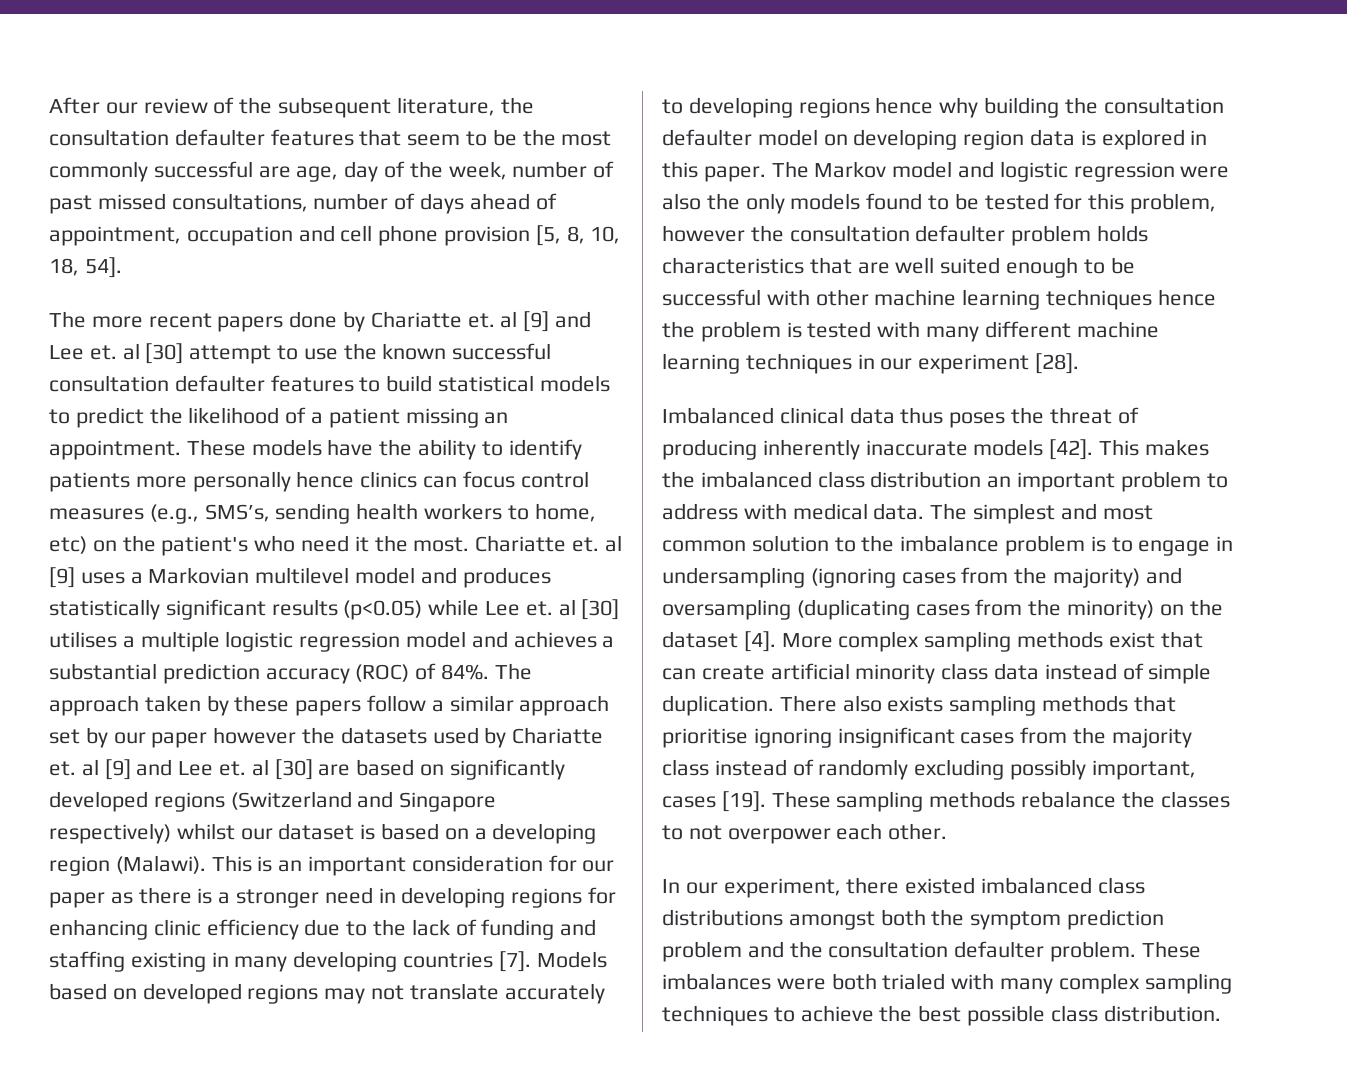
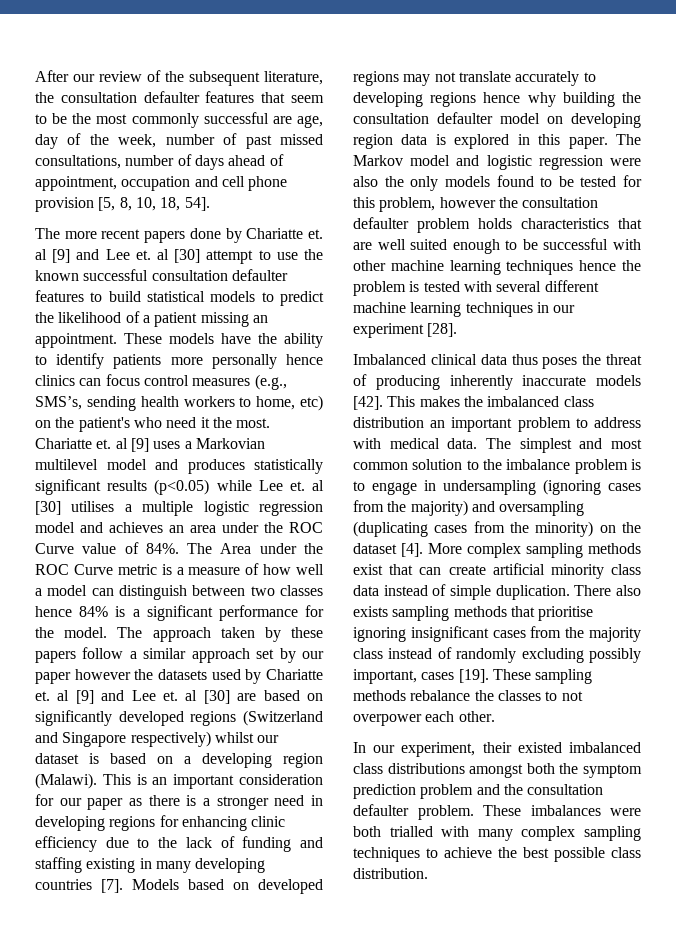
- Chariatte et. al [9] uses a Markovian multilevel model and produces statistically significant results (p<0.05) while Lee et. al [30] utilises a multiple logistic regression model and achieves a substantial prediction accuracy (ROC) of 84%.
+ Chariatte et. al [9] uses a Markovian multilevel model and produces statistically significant results (p<0.05) while Lee et. al [30] utilises a multiple logistic regression model and achieves an area under the ROC Curve value of 84%. The Area under the ROC Curve metric is a measure of how well a model can distinguish between two classes hence 84% is a significant performance for the model.
- The Markov model and logistic regression were also the only models found to be tested for this problem, however the consultation defaulter problem holds characteristics that are well suited enough to be successful with other machine learning techniques hence the problem is tested with many different machine learning techniques in our experiment [28].
+ The Markov model and logistic regression were also the only models found to be tested for this problem, however the consultation defaulter problem holds characteristics that are well suited enough to be successful with other machine learning techniques hence the problem is tested with several different machine learning techniques in our experiment [28].
- In our experiment, there existed imbalanced class distributions amongst both the symptom prediction problem and the consultation defaulter problem.
+ In our experiment, their existed imbalanced class distributions amongst both the symptom prediction problem and the consultation defaulter problem.
- These imbalances were both trialed with many complex sampling techniques to achieve the best possible class distribution.
+ These imbalances were both trialled with many complex sampling techniques to achieve the best possible class distribution.

